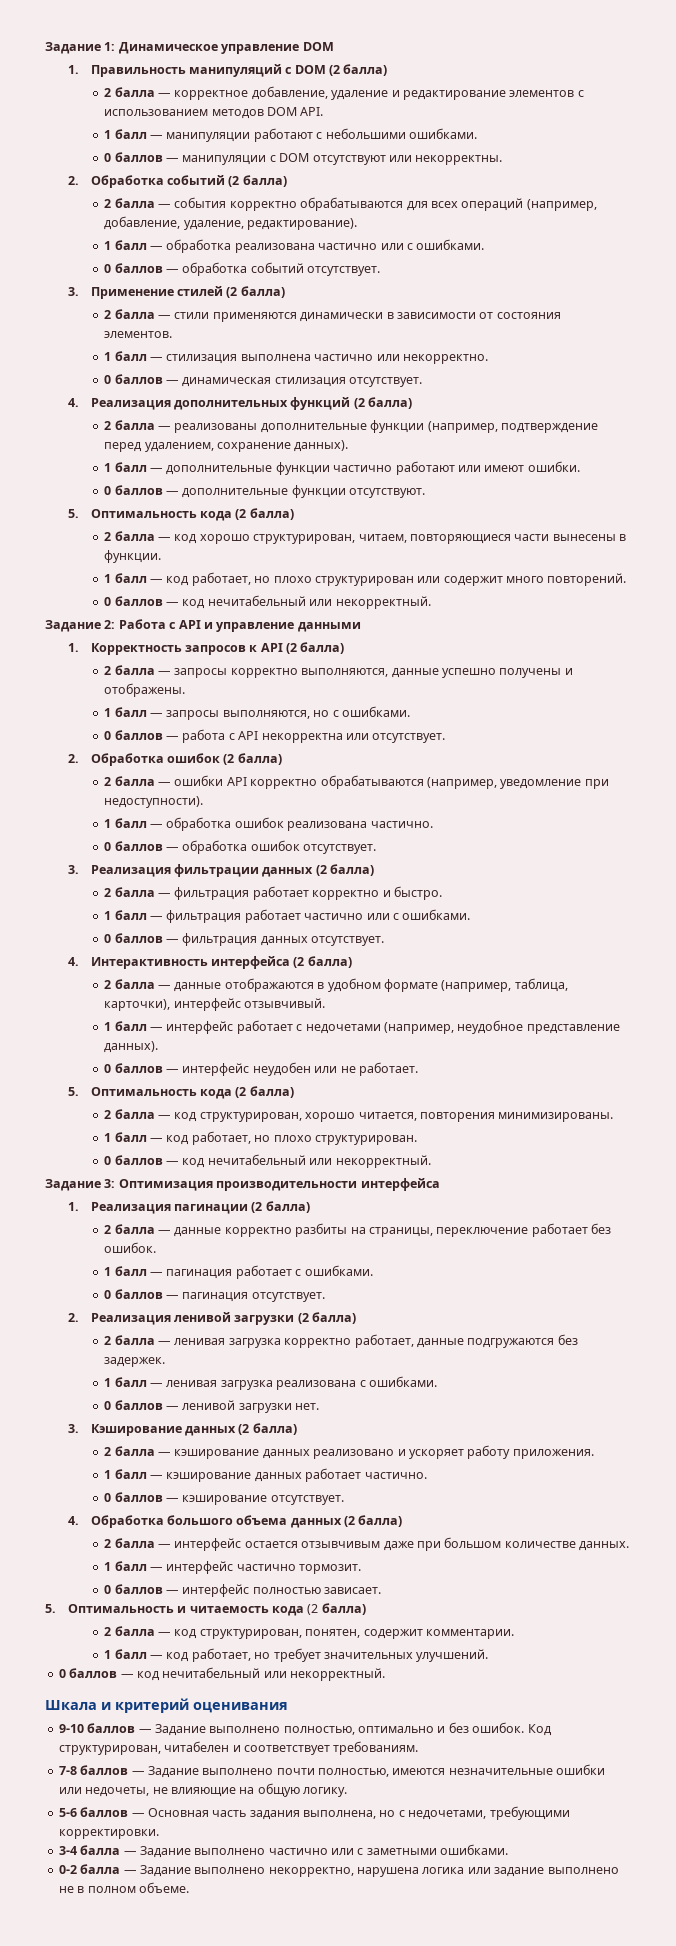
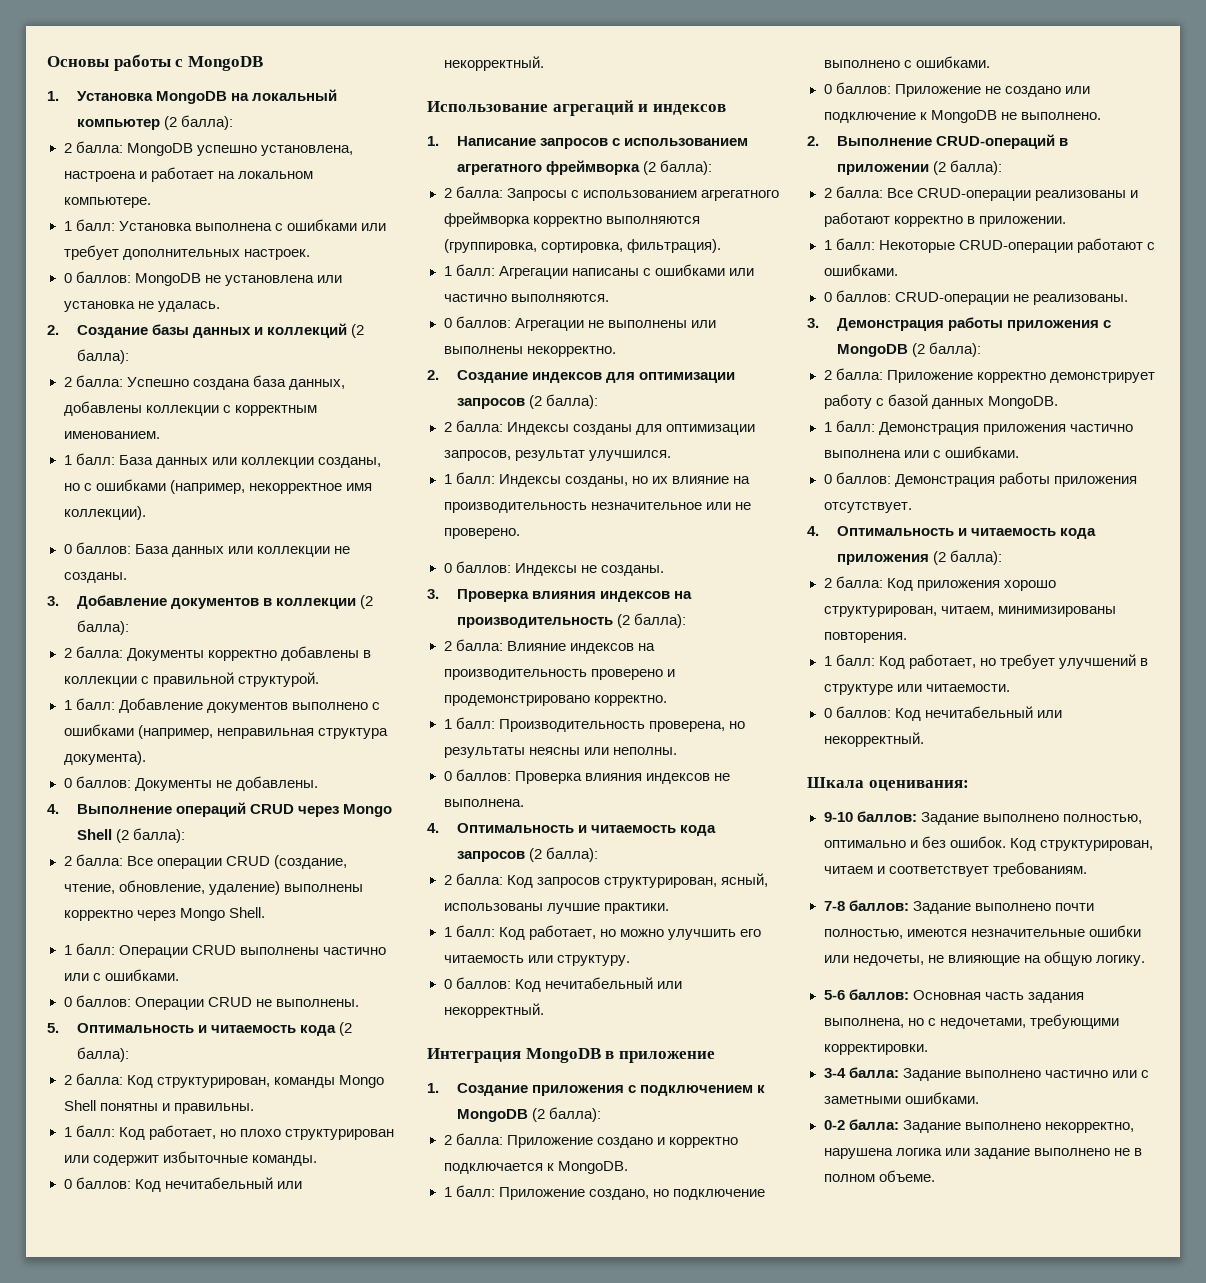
- Задание 1: Динамическое управление DOM
- 1. Правильность манипуляций с DOM (2 балла)
- 2 балла — корректное добавление, удаление и редактирование элементов с использованием методов DOM API.
- 1 балл — манипуляции работают с небольшими ошибками.
- 0 баллов — манипуляции с DOM отсутствуют или некорректны.
- 2. Обработка событий (2 балла)
- 2 балла — события корректно обрабатываются для всех операций (например, добавление, удаление, редактирование).
- 1 балл — обработка реализована частично или с ошибками.
- 0 баллов — обработка событий отсутствует.
- 3. Применение стилей (2 балла)
- 2 балла — стили применяются динамически в зависимости от состояния элементов.
- 1 балл — стилизация выполнена частично или некорректно.
- 0 баллов — динамическая стилизация отсутствует.
- 4. Реализация дополнительных функций (2 балла)
- 2 балла — реализованы дополнительные функции (например, подтверждение перед удалением, сохранение данных).
- 1 балл — дополнительные функции частично работают или имеют ошибки.
- 0 баллов — дополнительные функции отсутствуют.
- 5. Оптимальность кода (2 балла)
- 2 балла — код хорошо структурирован, читаем, повторяющиеся части вынесены в функции.
- 1 балл — код работает, но плохо структурирован или содержит много повторений.
- 0 баллов — код нечитабельный или некорректный.
- Задание 2: Работа с API и управление данными
- 1. Корректность запросов к API (2 балла)
- 2 балла — запросы корректно выполняются, данные успешно получены и отображены.
- 1 балл — запросы выполняются, но с ошибками.
- 0 баллов — работа с API некорректна или отсутствует.
- 2. Обработка ошибок (2 балла)
- 2 балла — ошибки API корректно обрабатываются (например, уведомление при недоступности).
- 1 балл — обработка ошибок реализована частично.
- 0 баллов — обработка ошибок отсутствует.
- 3. Реализация фильтрации данных (2 балла)
- 2 балла — фильтрация работает корректно и быстро.
- 1 балл — фильтрация работает частично или с ошибками.
- 0 баллов — фильтрация данных отсутствует.
- 4. Интерактивность интерфейса (2 балла)
- 2 балла — данные отображаются в удобном формате (например, таблица, карточки), интерфейс отзывчивый.
- 1 балл — интерфейс работает с недочетами (например, неудобное представление данных).
- 0 баллов — интерфейс неудобен или не работает.
- 5. Оптимальность кода (2 балла)
- 2 балла — код структурирован, хорошо читается, повторения минимизированы.
- 1 балл — код работает, но плохо структурирован.
- 0 баллов — код нечитабельный или некорректный.
- Задание 3: Оптимизация производительности интерфейса
- 1. Реализация пагинации (2 балла)
- 2 балла — данные корректно разбиты на страницы, переключение работает без ошибок.
- 1 балл — пагинация работает с ошибками.
- 0 баллов — пагинация отсутствует.
- 2. Реализация ленивой загрузки (2 балла)
- 2 балла — ленивая загрузка корректно работает, данные подгружаются без задержек.
- 1 балл — ленивая загрузка реализована с ошибками.
- 0 баллов — ленивой загрузки нет.
- 3. Кэширование данных (2 балла)
- 2 балла — кэширование данных реализовано и ускоряет работу приложения.
- 1 балл — кэширование данных работает частично.
- 0 баллов — кэширование отсутствует.
- 4. Обработка большого объема данных (2 балла)
- 2 балла — интерфейс остается отзывчивым даже при большом количестве данных.
- 1 балл — интерфейс частично тормозит.
- 0 баллов — интерфейс полностью зависает.
+ Основы работы с MongoDB
+ 1. Установка MongoDB на локальный компьютер (2 балла):
+ 2 балла: MongoDB успешно установлена, настроена и работает на локальном компьютере.
+ 1 балл: Установка выполнена с ошибками или требует дополнительных настроек.
+ 0 баллов: MongoDB не установлена или установка не удалась.
+ 2. Создание базы данных и коллекций (2 балла):
+ 2 балла: Успешно создана база данных, добавлены коллекции с корректным именованием.
+ 1 балл: База данных или коллекции созданы, но с ошибками (например, некорректное имя коллекции).
+ 0 баллов: База данных или коллекции не созданы.
+ 3. Добавление документов в коллекции (2 балла):
+ 2 балла: Документы корректно добавлены в коллекции с правильной структурой.
+ 1 балл: Добавление документов выполнено с ошибками (например, неправильная структура документа).
+ 0 баллов: Документы не добавлены.
+ 4. Выполнение операций CRUD через Mongo Shell (2 балла):
+ 2 балла: Все операции CRUD (создание, чтение, обновление, удаление) выполнены корректно через Mongo Shell.
+ 1 балл: Операции CRUD выполнены частично или с ошибками.
+ 0 баллов: Операции CRUD не выполнены.
- 5. Оптимальность и читаемость кода (2 балла)
- 2 балла — код структурирован, понятен, содержит комментарии.
- 1 балл — код работает, но требует значительных улучшений.
- 0 баллов — код нечитабельный или некорректный.
+ 5. Оптимальность и читаемость кода (2 балла):
+ 2 балла: Код структурирован, команды Mongo Shell понятны и правильны.
+ 1 балл: Код работает, но плохо структурирован или содержит избыточные команды.
+ 0 баллов: Код нечитабельный или некорректный.
+ Использование агрегаций и индексов
+ 1. Написание запросов с использованием агрегатного фреймворка (2 балла):
+ 2 балла: Запросы с использованием агрегатного фреймворка корректно выполняются (группировка, сортировка, фильтрация).
+ 1 балл: Агрегации написаны с ошибками или частично выполняются.
+ 0 баллов: Агрегации не выполнены или выполнены некорректно.
+ 2. Создание индексов для оптимизации запросов (2 балла):
+ 2 балла: Индексы созданы для оптимизации запросов, результат улучшился.
+ 1 балл: Индексы созданы, но их влияние на производительность незначительное или не проверено.
+ 0 баллов: Индексы не созданы.
+ 3. Проверка влияния индексов на производительность (2 балла):
+ 2 балла: Влияние индексов на производительность проверено и продемонстрировано корректно.
+ 1 балл: Производительность проверена, но результаты неясны или неполны.
+ 0 баллов: Проверка влияния индексов не выполнена.
+ 4. Оптимальность и читаемость кода запросов (2 балла):
+ 2 балла: Код запросов структурирован, ясный, использованы лучшие практики.
+ 1 балл: Код работает, но можно улучшить его читаемость или структуру.
+ 0 баллов: Код нечитабельный или некорректный.
+ Интеграция MongoDB в приложение
+ 1. Создание приложения с подключением к MongoDB (2 балла):
+ 2 балла: Приложение создано и корректно подключается к MongoDB.
+ 1 балл: Приложение создано, но подключение выполнено с ошибками.
+ 0 баллов: Приложение не создано или подключение к MongoDB не выполнено.
+ 2. Выполнение CRUD-операций в приложении (2 балла):
+ 2 балла: Все CRUD-операции реализованы и работают корректно в приложении.
+ 1 балл: Некоторые CRUD-операции работают с ошибками.
+ 0 баллов: CRUD-операции не реализованы.
+ 3. Демонстрация работы приложения с MongoDB (2 балла):
+ 2 балла: Приложение корректно демонстрирует работу с базой данных MongoDB.
+ 1 балл: Демонстрация приложения частично выполнена или с ошибками.
+ 0 баллов: Демонстрация работы приложения отсутствует.
+ 4. Оптимальность и читаемость кода приложения (2 балла):
+ 2 балла: Код приложения хорошо структурирован, читаем, минимизированы повторения.
+ 1 балл: Код работает, но требует улучшений в структуре или читаемости.
+ 0 баллов: Код нечитабельный или некорректный.
- Шкала и критерий оценивания
+ Шкала оценивания:
- 9-10 баллов — Задание выполнено полностью, оптимально и без ошибок.
+ 9-10 баллов: Задание выполнено полностью, оптимально и без ошибок.
- Код структурирован, читабелен и соответствует требованиям.
+ Код структурирован, читаем и соответствует требованиям.
- 7-8 баллов — Задание выполнено почти полностью, имеются незначительные ошибки или недочеты, не влияющие на общую логику.
+ 7-8 баллов: Задание выполнено почти полностью, имеются незначительные ошибки или недочеты, не влияющие на общую логику.
- 5-6 баллов — Основная часть задания выполнена, но с недочетами, требующими корректировки.
+ 5-6 баллов: Основная часть задания выполнена, но с недочетами, требующими корректировки.
- 3-4 балла — Задание выполнено частично или с заметными ошибками.
+ 3-4 балла: Задание выполнено частично или с заметными ошибками.
- 0-2 балла — Задание выполнено некорректно, нарушена логика или задание выполнено не в полном объеме.
+ 0-2 балла: Задание выполнено некорректно, нарушена логика или задание выполнено не в полном объеме.

